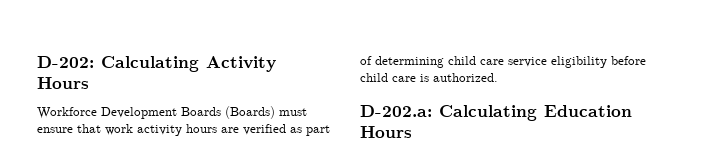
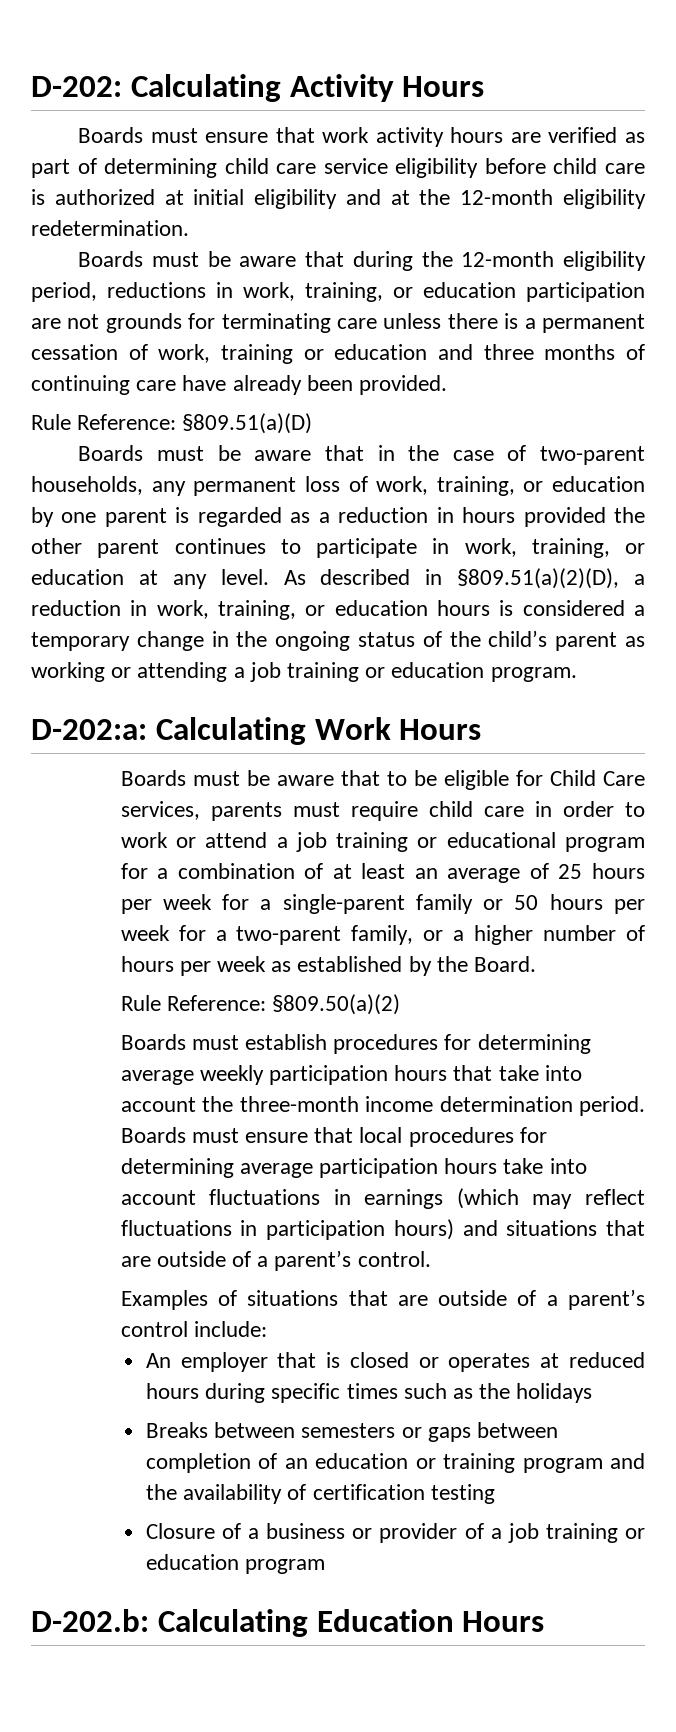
- Workforce Development Boards (Boards) must ensure that work activity hours are verified as part of determining child care service eligibility before child care is authorized.
- D-202.a: Calculating Education Hours
+ Boards must ensure that work activity hours are verified as part of determining child care service eligibility before child care is authorized at initial eligibility and at the 12-month eligibility redetermination.
+ Boards must be aware that during the 12-month eligibility period, reductions in work, training, or education participation are not grounds for terminating care unless there is a permanent cessation of work, training or education and three months of continuing care have already been provided.
+ Rule Reference: §809.51(a)(D)
+ Boards must be aware that in the case of two-parent households, any permanent loss of work, training, or education by one parent is regarded as a reduction in hours provided the other parent continues to participate in work, training, or education at any level. As described in §809.51(a)(2)(D), a reduction in work, training, or education hours is considered a temporary change in the ongoing status of the child’s parent as working or attending a job training or education program.
+ D-202:a: Calculating Work Hours
+ Boards must be aware that to be eligible for Child Care services, parents must require child care in order to work or attend a job training or educational program for a combination of at least an average of 25 hours per week for a single-parent family or 50 hours per week for a two-parent family, or a higher number of hours per week as established by the Board.
+ Rule Reference: §809.50(a)(2)
+ Boards must establish procedures for determining average weekly participation hours that take into account the three-month income determination period. Boards must ensure that local procedures for determining average participation hours take into account fluctuations in earnings (which may reflect fluctuations in participation hours) and situations that are outside of a parent’s control.
+ Examples of situations that are outside of a parent’s control include:
+ An employer that is closed or operates at reduced hours during specific times such as the holidays
+ Breaks between semesters or gaps between completion of an education or training program and the availability of certification testing
+ Closure of a business or provider of a job training or education program
+ D-202.b: Calculating Education Hours

